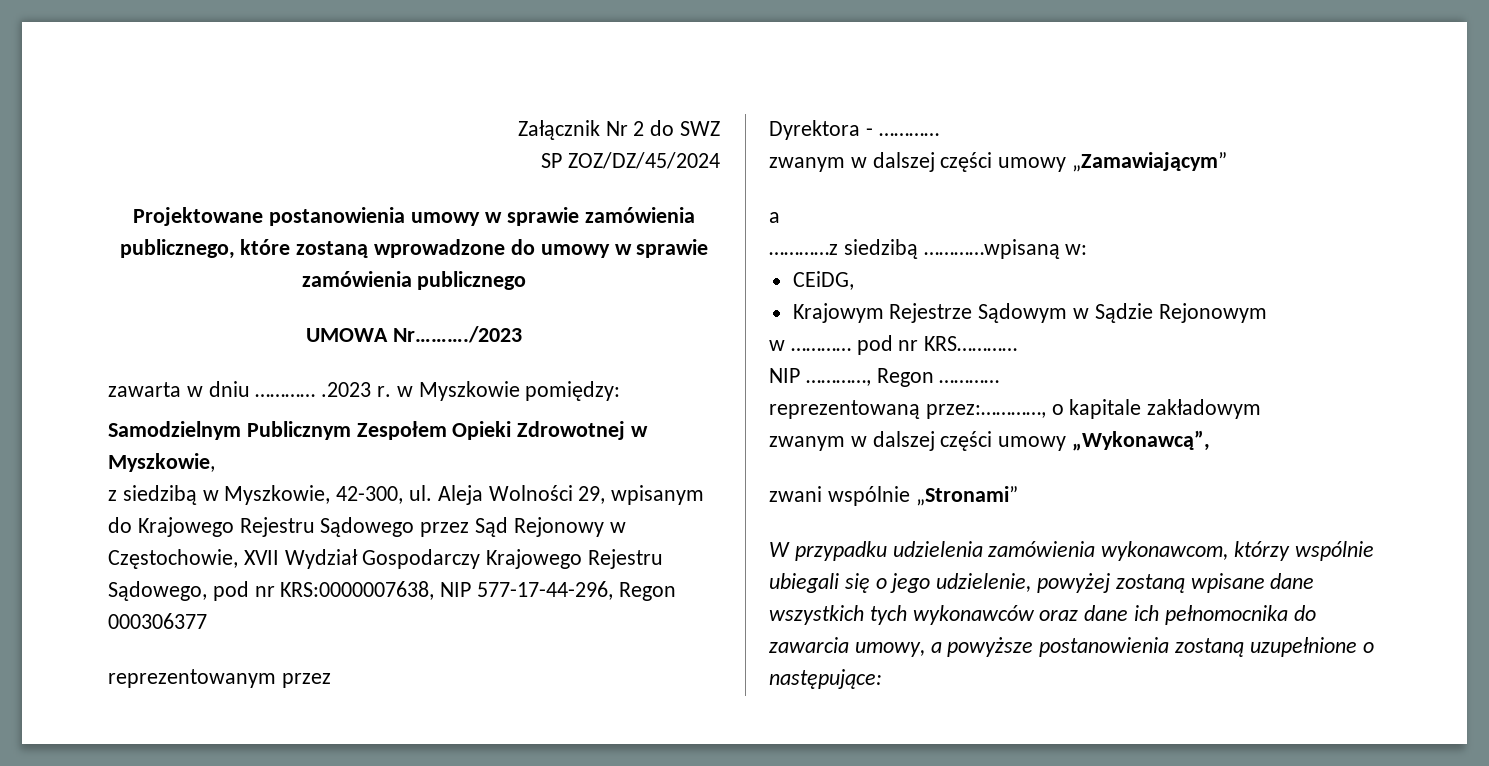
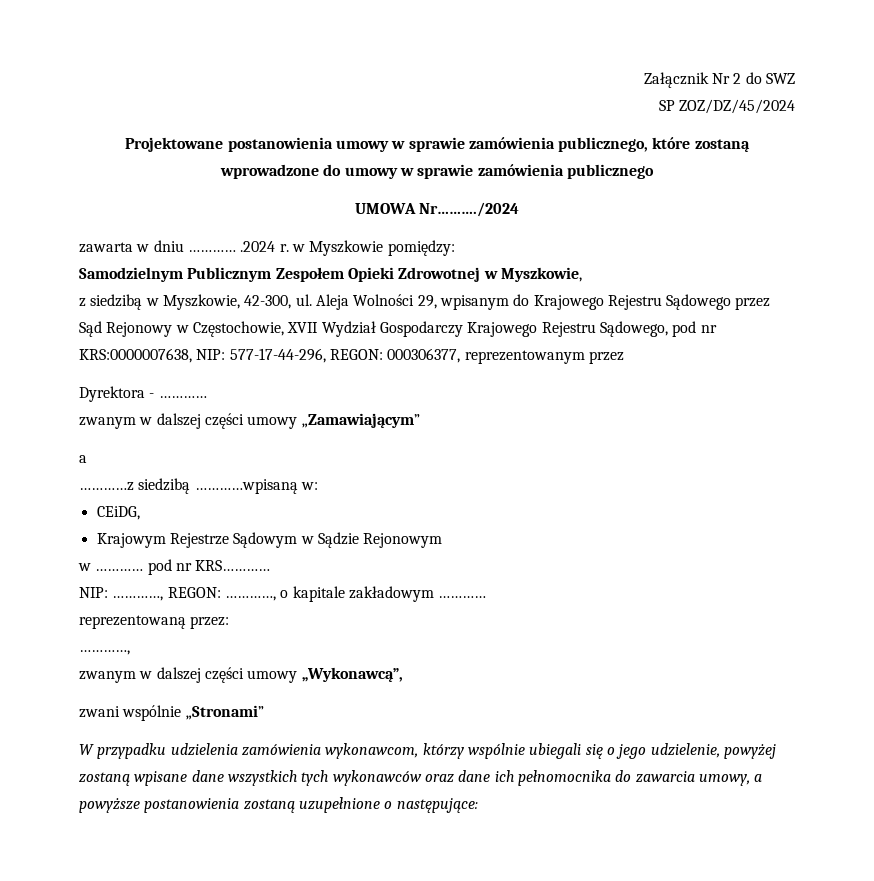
- UMOWA Nr………./2023
+ UMOWA Nr………./2024
- zawarta w dniu ………… .2023 r. w Myszkowie pomiędzy:
+ zawarta w dniu ………… .2024 r. w Myszkowie pomiędzy:
- Aleja Wolności 29, wpisanym do Krajowego Rejestru Sądowego przez Sąd Rejonowy w Częstochowie, XVII Wydział Gospodarczy Krajowego Rejestru Sądowego, pod nr KRS:0000007638, NIP 577-17-44-296, Regon 000306377
- reprezentowanym przez
+ Aleja Wolności 29, wpisanym do Krajowego Rejestru Sądowego przez Sąd Rejonowy w Częstochowie, XVII Wydział Gospodarczy Krajowego Rejestru Sądowego, pod nr KRS:0000007638, NIP: 577-17-44-296, REGON: 000306377, reprezentowanym przez
- NIP …………, Regon …………
- reprezentowaną przez:…………, o kapitale zakładowym
+ NIP: …………, REGON: …………, o kapitale zakładowym …………
+ reprezentowaną przez:
+ …………,

